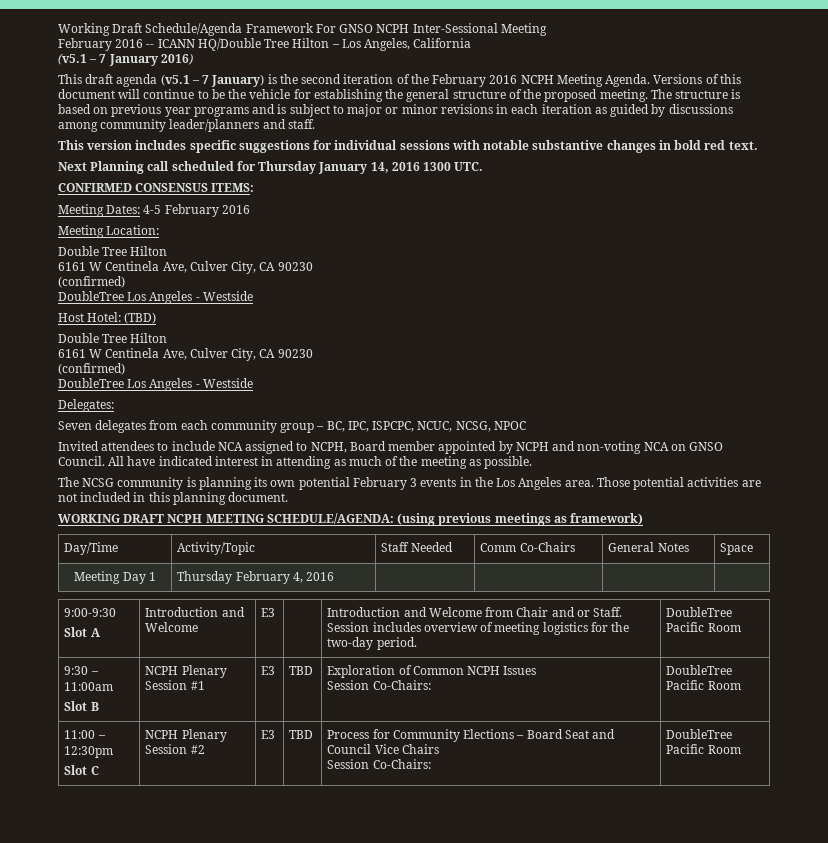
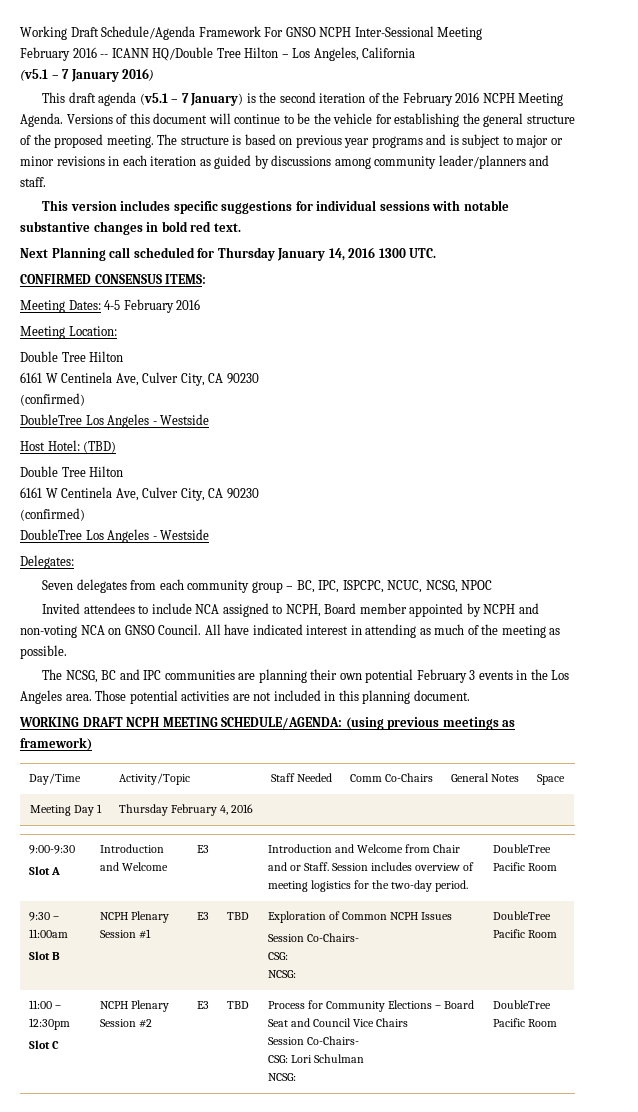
- The NCSG community is planning its own potential February 3 events in the Los Angeles area.
+ The NCSG, BC and IPC communities are planning their own potential February 3 events in the Los Angeles area.
  9:30 – 11:00am
  Slot B | NCPH Plenary Session #1 | E3 | TBD | Exploration of Common NCPH Issues
- Session Co-Chairs: | DoubleTree Pacific Room
+ Session Co-Chairs-
+ CSG:
+ NCSG: | DoubleTree Pacific Room
  11:00 – 12:30pm
  Slot C | NCPH Plenary Session #2 | E3 | TBD | Process for Community Elections – Board Seat and Council Vice Chairs
- Session Co-Chairs: | DoubleTree Pacific Room
+ Session Co-Chairs-
+ CSG: Lori Schulman
+ NCSG: | DoubleTree Pacific Room

